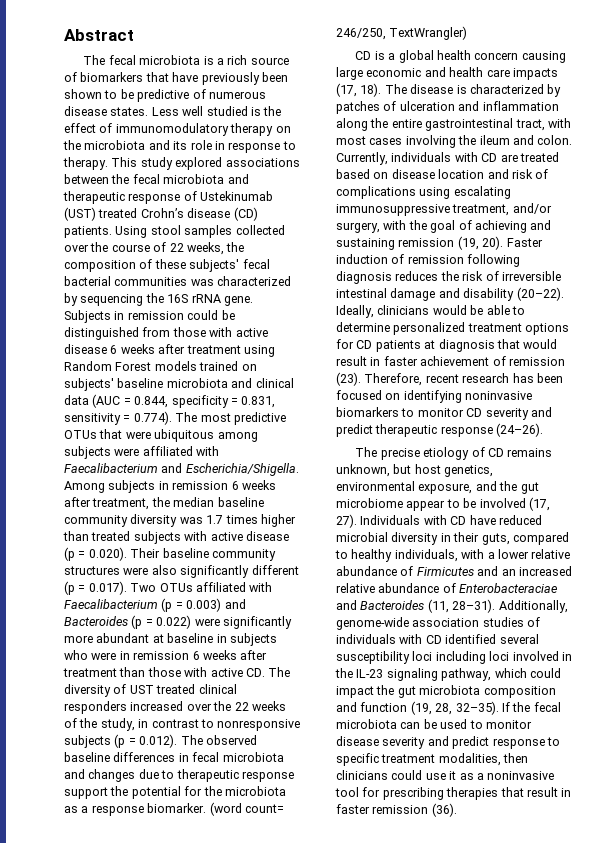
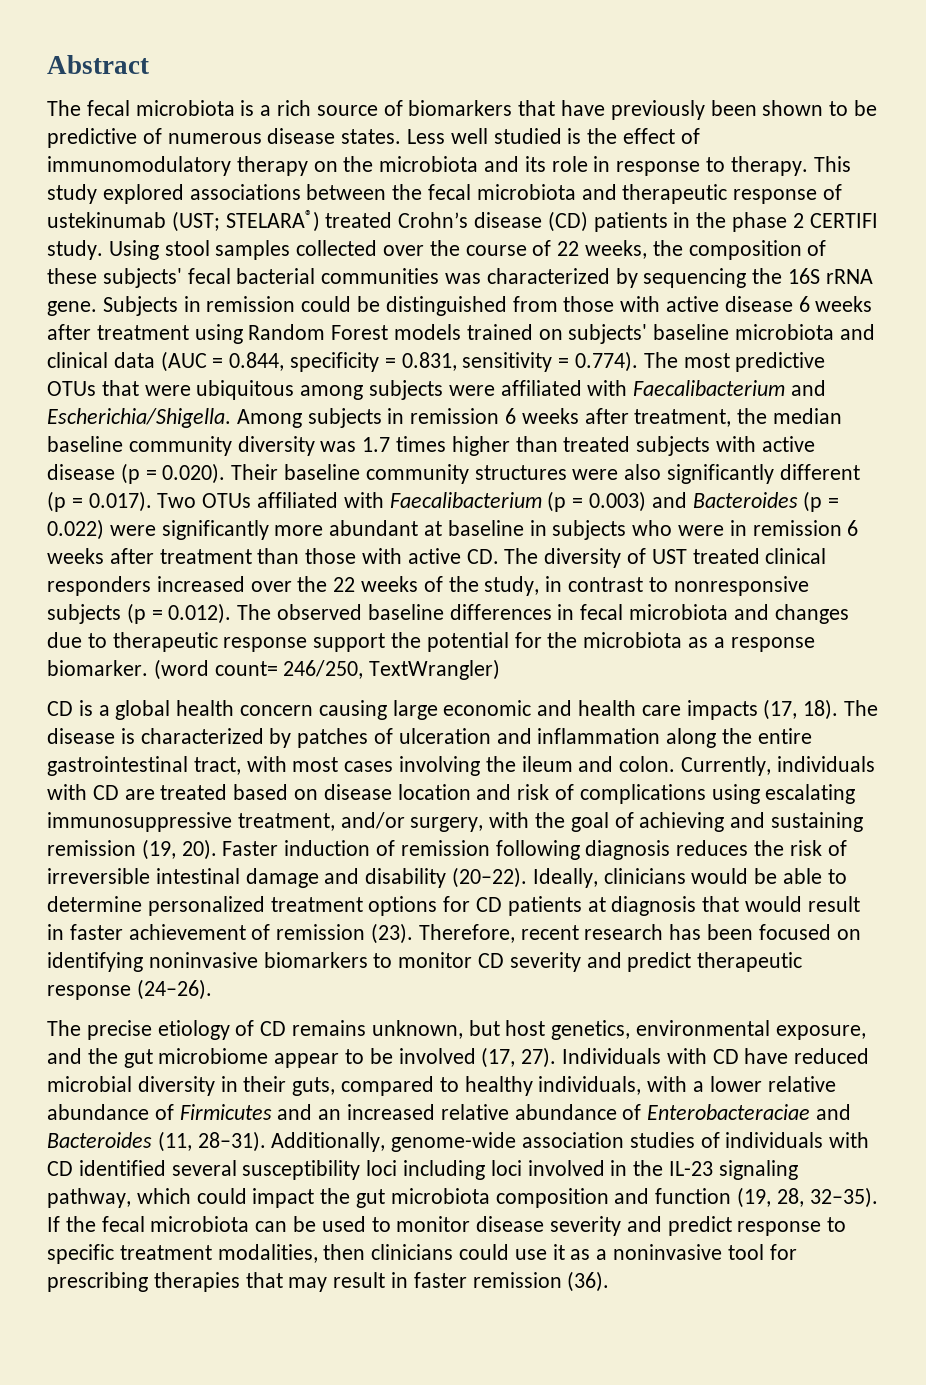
- This study explored associations between the fecal microbiota and therapeutic response of Ustekinumab (UST) treated Crohn’s disease (CD) patients.
+ This study explored associations between the fecal microbiota and therapeutic response of ustekinumab (UST; STELARA®) treated Crohn’s disease (CD) patients in the phase 2 CERTIFI study.
- If the fecal microbiota can be used to monitor disease severity and predict response to specific treatment modalities, then clinicians could use it as a noninvasive tool for prescribing therapies that result in faster remission (36).
+ If the fecal microbiota can be used to monitor disease severity and predict response to specific treatment modalities, then clinicians could use it as a noninvasive tool for prescribing therapies that may result in faster remission (36).

